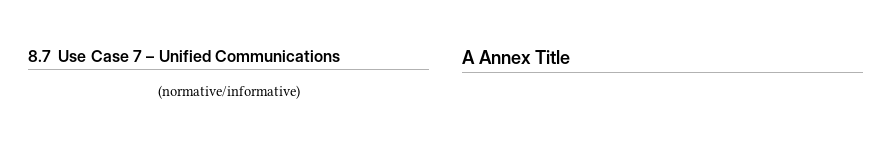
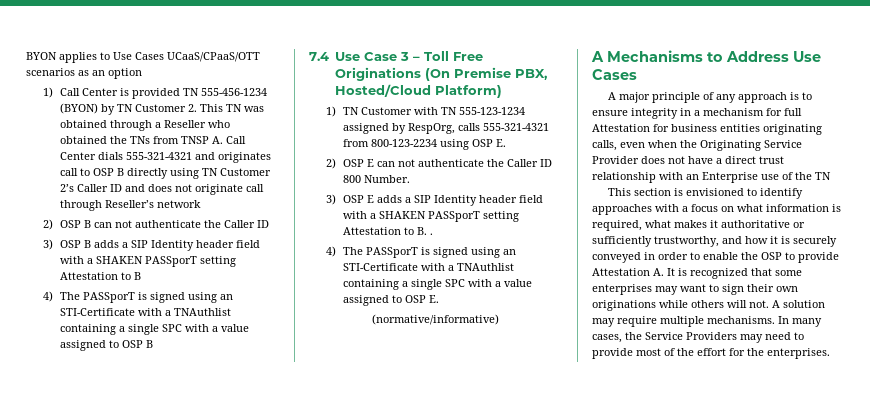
- 8.7 Use Case 7 – Unified Communications
+ BYON applies to Use Cases UCaaS/CPaaS/OTT scenarios as an option
+ 1) Call Center is provided TN 555-456-1234 (BYON) by TN Customer 2. This TN was obtained through a Reseller who obtained the TNs from TNSP A. Call Center dials 555-321-4321 and originates call to OSP B directly using TN Customer 2’s Caller ID and does not originate call through Reseller’s network
+ 2) OSP B can not authenticate the Caller ID
+ 3) OSP B adds a SIP Identity header field with a SHAKEN PASSporT setting Attestation to B
+ 4) The PASSporT is signed using an STI-Certificate with a TNAuthlist containing a single SPC with a value assigned to OSP B
+ 7.4 Use Case 3 – Toll Free Originations (On Premise PBX, Hosted/Cloud Platform)
+ 1) TN Customer with TN 555-123-1234 assigned by RespOrg, calls 555-321-4321 from 800-123-2234 using OSP E.
+ 2) OSP E can not authenticate the Caller ID 800 Number.
+ 3) OSP E adds a SIP Identity header field with a SHAKEN PASSporT setting Attestation to B. .
+ 4) The PASSporT is signed using an STI-Certificate with a TNAuthlist containing a single SPC with a value assigned to OSP E.
  (normative/informative)
- A Annex Title
+ A Mechanisms to Address Use Cases
+ A major principle of any approach is to ensure integrity in a mechanism for full Attestation for business entities originating calls, even when the Originating Service Provider does not have a direct trust relationship with an Enterprise use of the TN
+ This section is envisioned to identify approaches with a focus on what information is required, what makes it authoritative or sufficiently trustworthy, and how it is securely conveyed in order to enable the OSP to provide Attestation A. It is recognized that some enterprises may want to sign their own originations while others will not. A solution may require multiple mechanisms. In many cases, the Service Providers may need to provide most of the effort for the enterprises.

